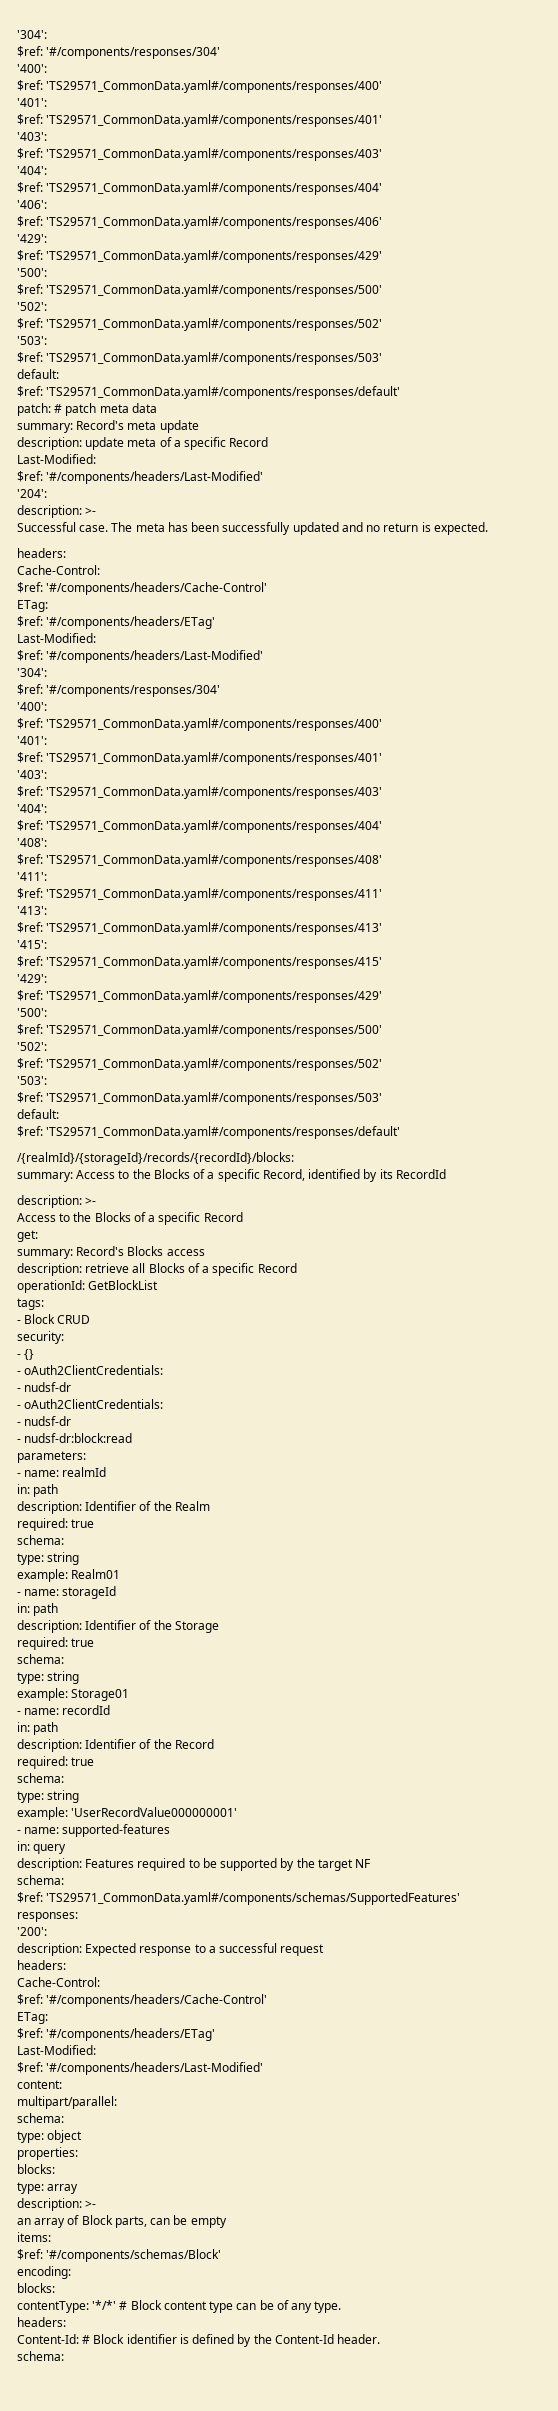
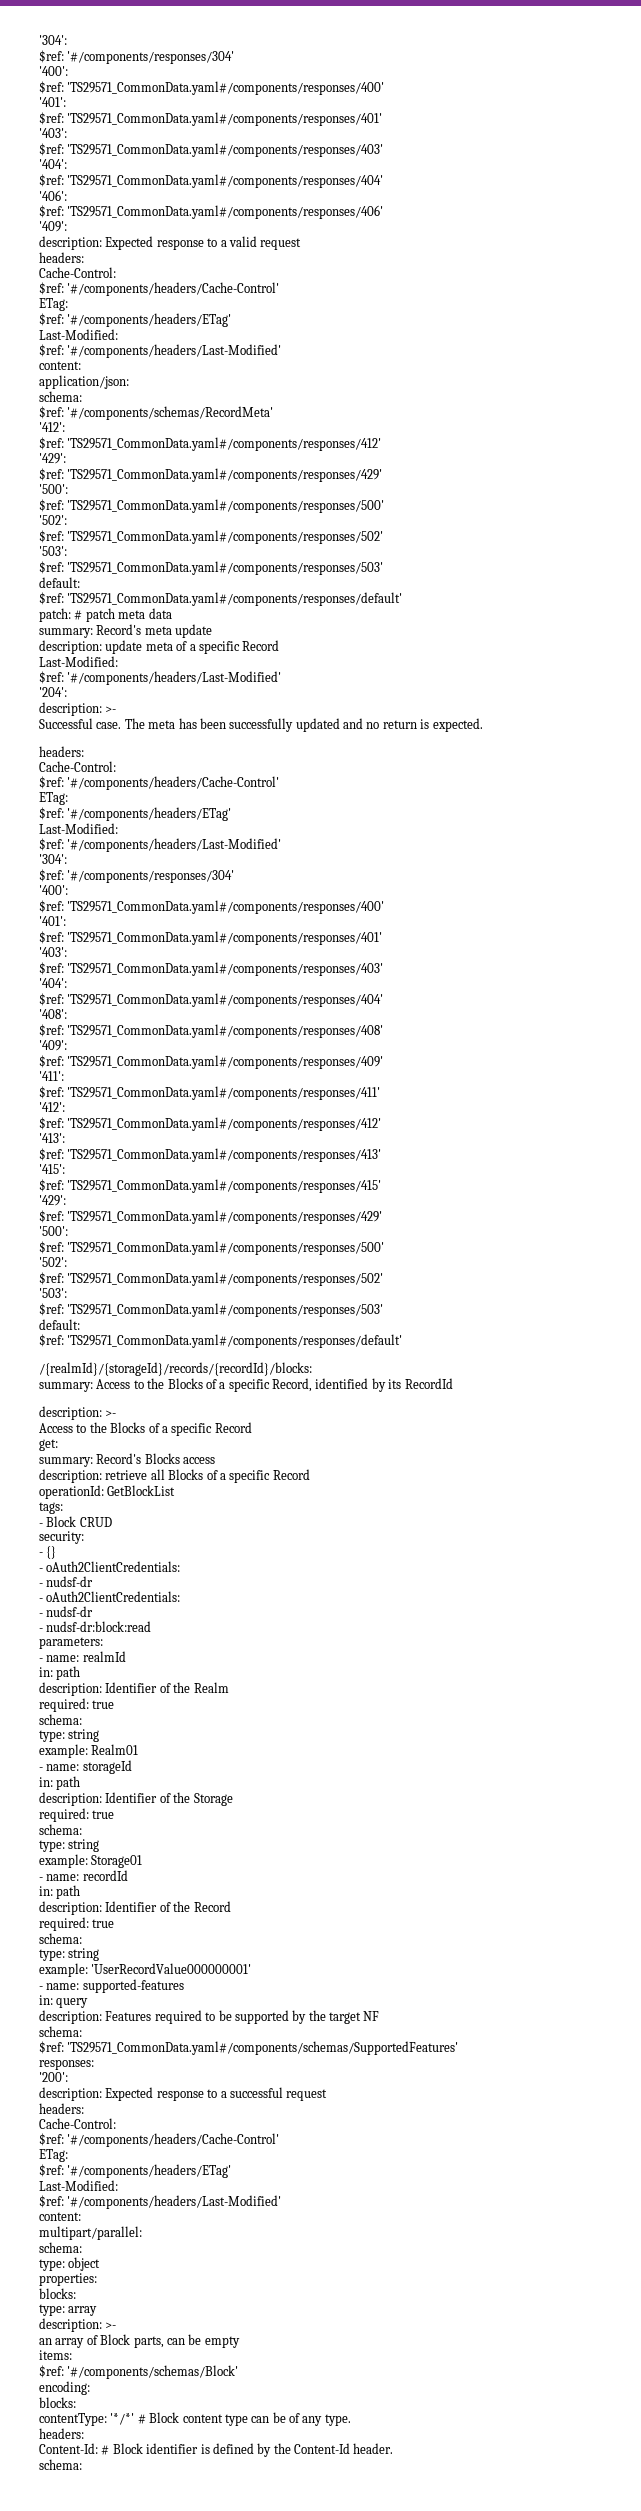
  $ref: 'TS29571_CommonData.yaml#/components/responses/406'
+ '409':
+ description: Expected response to a valid request
+ headers:
+ Cache-Control:
+ $ref: '#/components/headers/Cache-Control'
+ ETag:
+ $ref: '#/components/headers/ETag'
+ Last-Modified:
+ $ref: '#/components/headers/Last-Modified'
+ content:
+ application/json:
+ schema:
+ $ref: '#/components/schemas/RecordMeta'
+ '412':
+ $ref: 'TS29571_CommonData.yaml#/components/responses/412'
  $ref: 'TS29571_CommonData.yaml#/components/responses/408'
+ '409':
+ $ref: 'TS29571_CommonData.yaml#/components/responses/409'
  $ref: 'TS29571_CommonData.yaml#/components/responses/411'
+ '412':
+ $ref: 'TS29571_CommonData.yaml#/components/responses/412'

